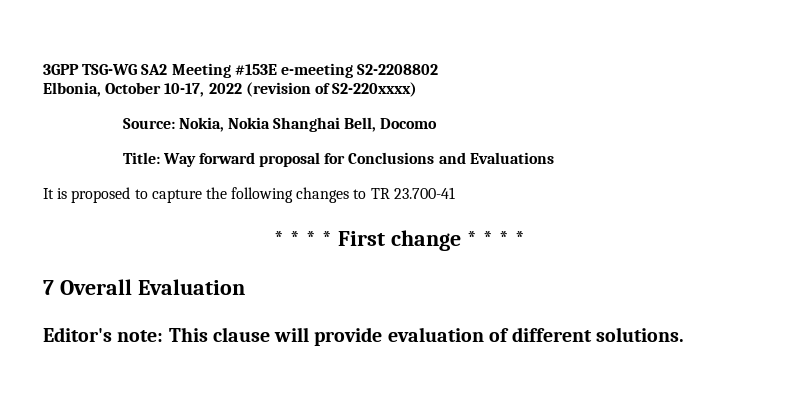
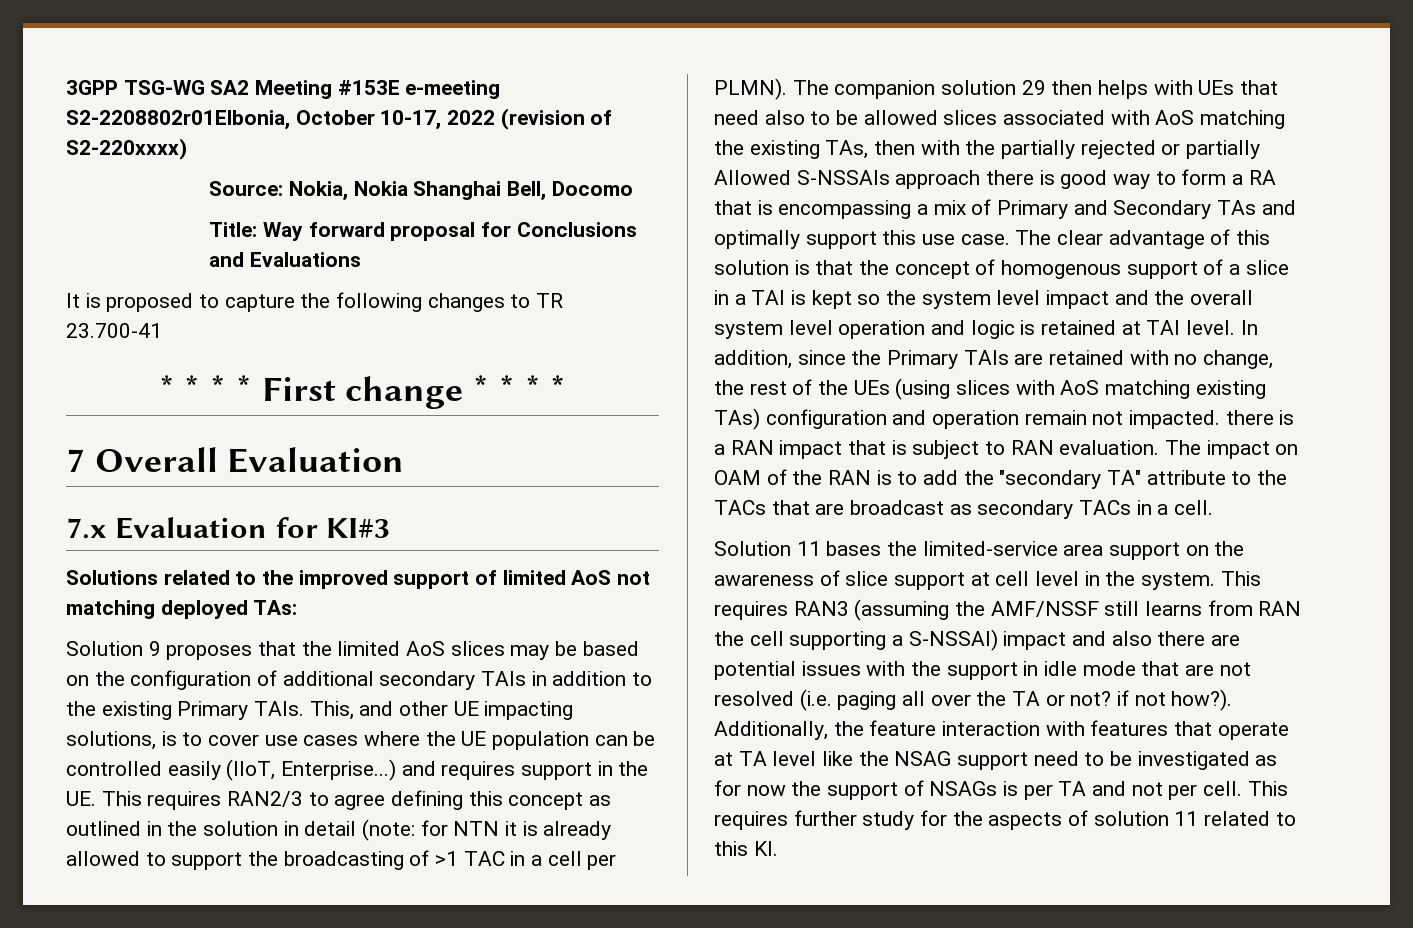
- 3GPP TSG-WG SA2 Meeting #153E e-meeting S2-2208802
- Elbonia, October 10-17, 2022 (revision of S2-220xxxx)
+ 3GPP TSG-WG SA2 Meeting #153E e-meeting S2-2208802r01Elbonia, October 10-17, 2022 (revision of S2-220xxxx)
- Editor's note: This clause will provide evaluation of different solutions.
+ 7.x Evaluation for KI#3
+ Solutions related to the improved support of limited AoS not matching deployed TAs:
+ Solution 9 proposes that the limited AoS slices may be based on the configuration of additional secondary TAIs in addition to the existing Primary TAIs. This, and other UE impacting solutions, is to cover use cases where the UE population can be controlled easily (IIoT, Enterprise...) and requires support in the UE. This requires RAN2/3 to agree defining this concept as outlined in the solution in detail (note: for NTN it is already allowed to support the broadcasting of >1 TAC in a cell per PLMN). The companion solution 29 then helps with UEs that need also to be allowed slices associated with AoS matching the existing TAs, then with the partially rejected or partially Allowed S-NSSAIs approach there is good way to form a RA that is encompassing a mix of Primary and Secondary TAs and optimally support this use case. The clear advantage of this solution is that the concept of homogenous support of a slice in a TAI is kept so the system level impact and the overall system level operation and logic is retained at TAI level. In addition, since the Primary TAIs are retained with no change, the rest of the UEs (using slices with AoS matching existing TAs) configuration and operation remain not impacted. there is a RAN impact that is subject to RAN evaluation. The impact on OAM of the RAN is to add the "secondary TA" attribute to the TACs that are broadcast as secondary TACs in a cell.
+ Solution 11 bases the limited-service area support on the awareness of slice support at cell level in the system. This requires RAN3 (assuming the AMF/NSSF still learns from RAN the cell supporting a S-NSSAI) impact and also there are potential issues with the support in idle mode that are not resolved (i.e. paging all over the TA or not? if not how?). Additionally, the feature interaction with features that operate at TA level like the NSAG support need to be investigated as for now the support of NSAGs is per TA and not per cell. This requires further study for the aspects of solution 11 related to this KI.

